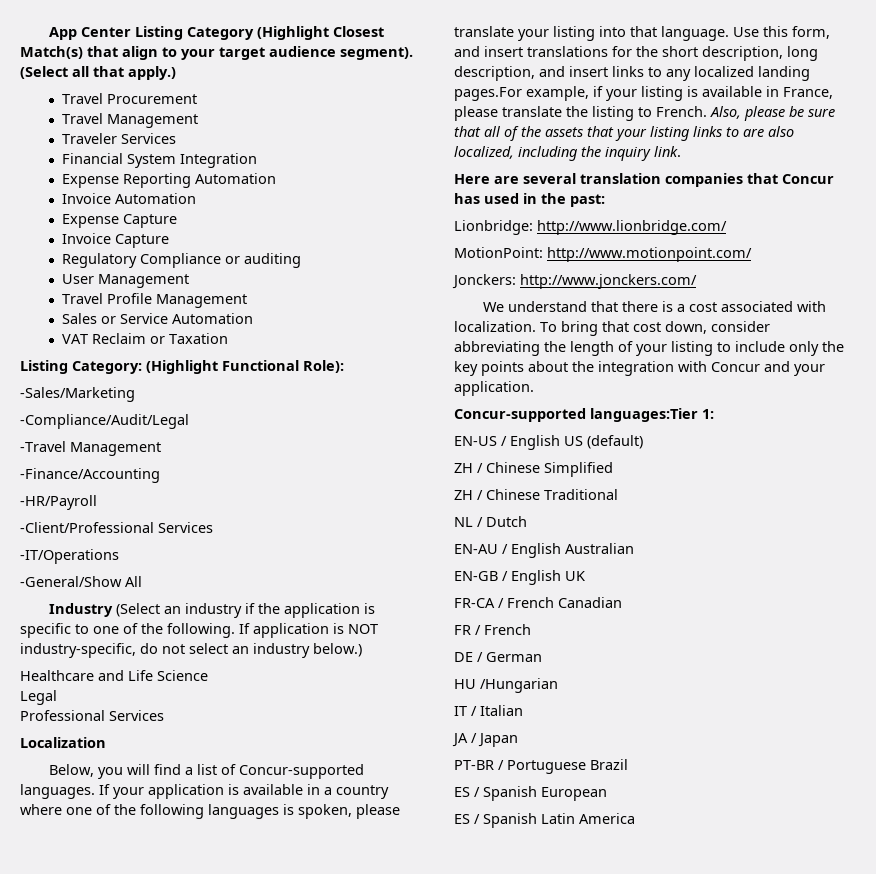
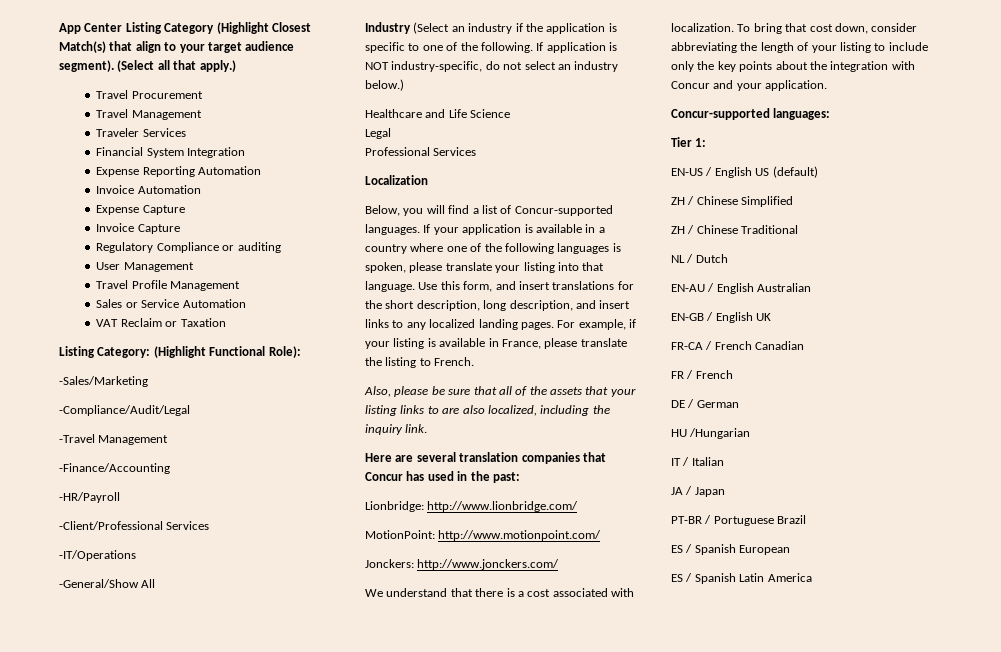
- Use this form, and insert translations for the short description, long description, and insert links to any localized landing pages.For example, if your listing is available in France, please translate the listing to French. Also, please be sure that all of the assets that your listing links to are also localized, including the inquiry link.
+ Use this form, and insert translations for the short description, long description, and insert links to any localized landing pages. For example, if your listing is available in France, please translate the listing to French.
+ Also, please be sure that all of the assets that your listing links to are also localized, including the inquiry link.
- Concur-supported languages:Tier 1:
+ Concur-supported languages:
+ Tier 1:

